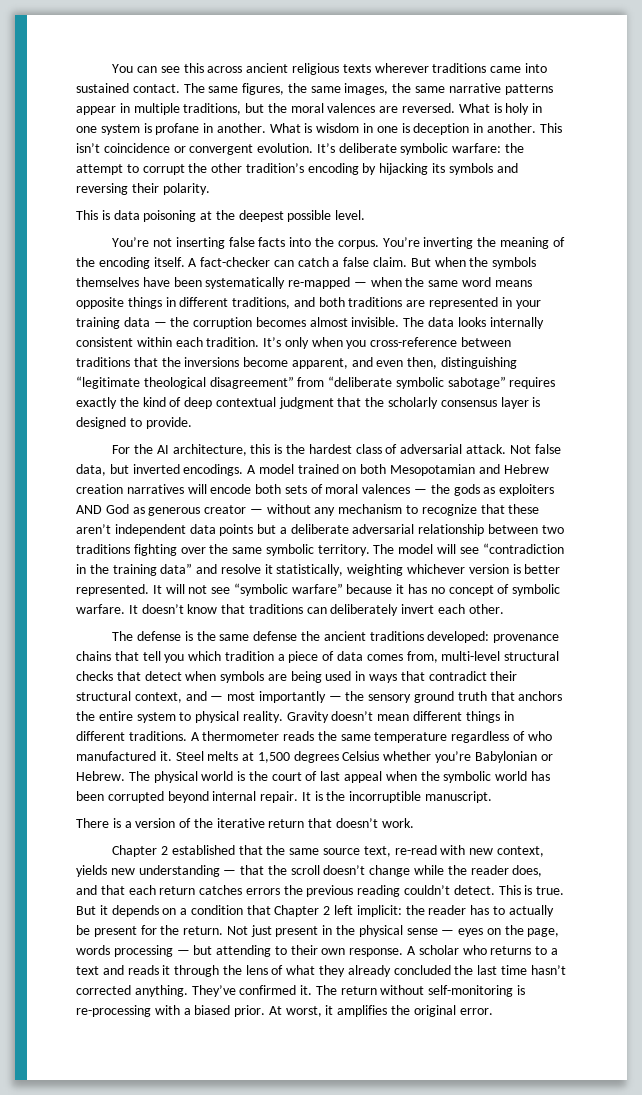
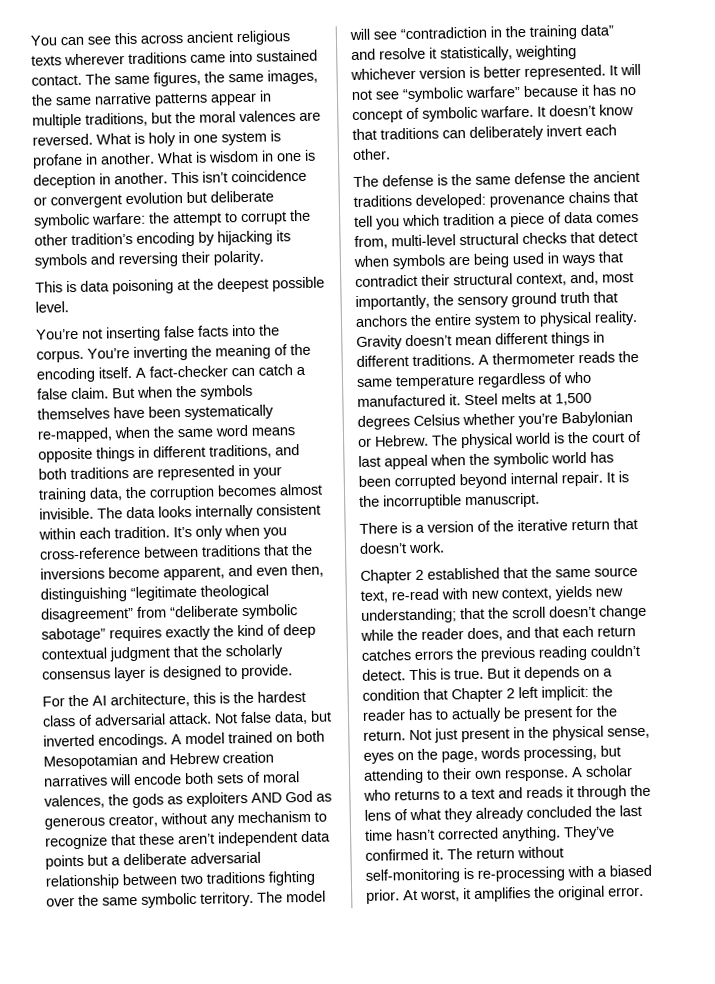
- This isn’t coincidence or convergent evolution. It’s deliberate symbolic warfare: the attempt to corrupt the other tradition’s encoding by hijacking its symbols and reversing their polarity.
+ This isn’t coincidence or convergent evolution but deliberate symbolic warfare: the attempt to corrupt the other tradition’s encoding by hijacking its symbols and reversing their polarity.
- But when the symbols themselves have been systematically re-mapped — when the same word means opposite things in different traditions, and both traditions are represented in your training data — the corruption becomes almost invisible.
+ But when the symbols themselves have been systematically re-mapped, when the same word means opposite things in different traditions, and both traditions are represented in your training data, the corruption becomes almost invisible.
- A model trained on both Mesopotamian and Hebrew creation narratives will encode both sets of moral valences — the gods as exploiters AND God as generous creator — without any mechanism to recognize that these aren’t independent data points but a deliberate adversarial relationship between two traditions fighting over the same symbolic territory.
+ A model trained on both Mesopotamian and Hebrew creation narratives will encode both sets of moral valences, the gods as exploiters AND God as generous creator, without any mechanism to recognize that these aren’t independent data points but a deliberate adversarial relationship between two traditions fighting over the same symbolic territory.
- The defense is the same defense the ancient traditions developed: provenance chains that tell you which tradition a piece of data comes from, multi-level structural checks that detect when symbols are being used in ways that contradict their structural context, and — most importantly — the sensory ground truth that anchors the entire system to physical reality.
+ The defense is the same defense the ancient traditions developed: provenance chains that tell you which tradition a piece of data comes from, multi-level structural checks that detect when symbols are being used in ways that contradict their structural context, and, most importantly, the sensory ground truth that anchors the entire system to physical reality.
- Chapter 2 established that the same source text, re-read with new context, yields new understanding — that the scroll doesn’t change while the reader does, and that each return catches errors the previous reading couldn’t detect.
+ Chapter 2 established that the same source text, re-read with new context, yields new understanding; that the scroll doesn’t change while the reader does, and that each return catches errors the previous reading couldn’t detect.
- Not just present in the physical sense — eyes on the page, words processing — but attending to their own response.
+ Not just present in the physical sense, eyes on the page, words processing, but attending to their own response.

